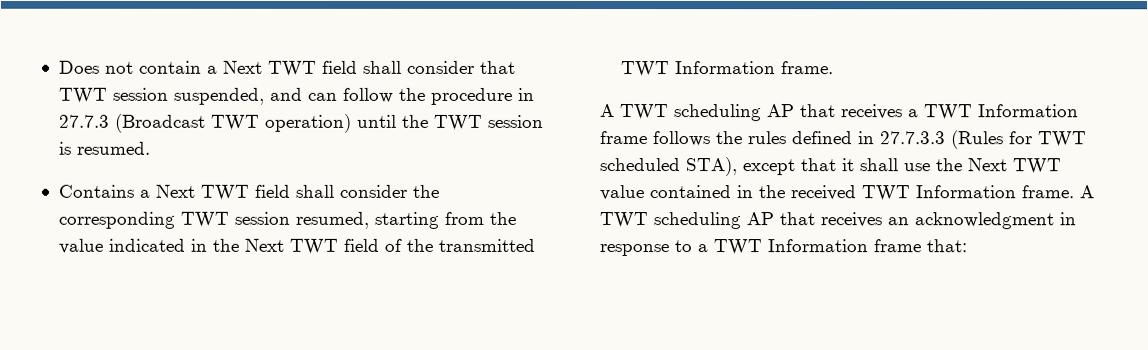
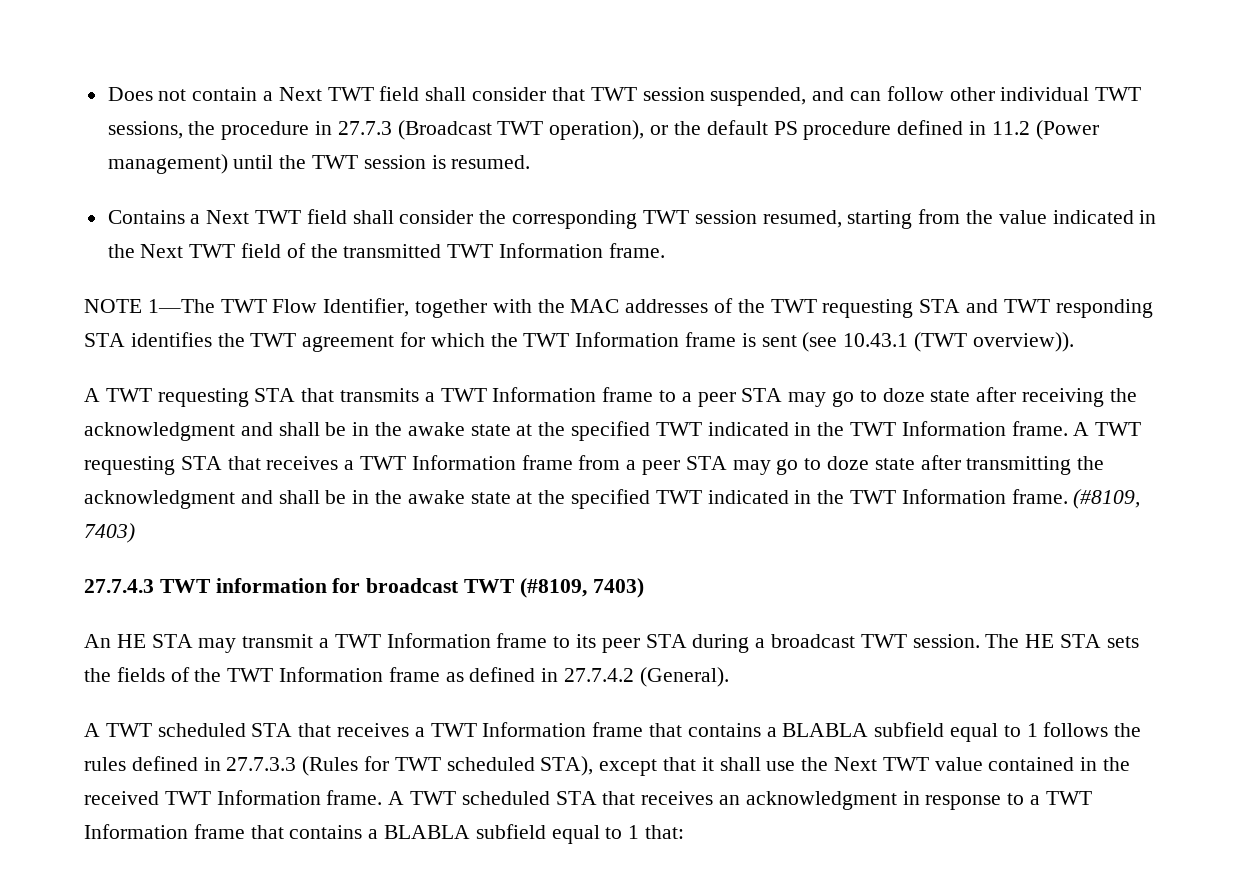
- Does not contain a Next TWT field shall consider that TWT session suspended, and can follow the procedure in 27.7.3 (Broadcast TWT operation) until the TWT session is resumed.
+ Does not contain a Next TWT field shall consider that TWT session suspended, and can follow other individual TWT sessions, the procedure in 27.7.3 (Broadcast TWT operation), or the default PS procedure defined in 11.2 (Power management) until the TWT session is resumed.
- A TWT scheduling AP that receives a TWT Information frame follows the rules defined in 27.7.3.3 (Rules for TWT scheduled STA), except that it shall use the Next TWT value contained in the received TWT Information frame.
+ NOTE 1—The TWT Flow Identifier, together with the MAC addresses of the TWT requesting STA and TWT responding STA identifies the TWT agreement for which the TWT Information frame is sent (see 10.43.1 (TWT overview)).
+ A TWT requesting STA that transmits a TWT Information frame to a peer STA may go to doze state after receiving the acknowledgment and shall be in the awake state at the specified TWT indicated in the TWT Information frame. A TWT requesting STA that receives a TWT Information frame from a peer STA may go to doze state after transmitting the acknowledgment and shall be in the awake state at the specified TWT indicated in the TWT Information frame. (#8109, 7403)
+ 27.7.4.3 TWT information for broadcast TWT (#8109, 7403)
+ An HE STA may transmit a TWT Information frame to its peer STA during a broadcast TWT session. The HE STA sets the fields of the TWT Information frame as defined in 27.7.4.2 (General).
+ A TWT scheduled STA that receives a TWT Information frame that contains a BLABLA subfield equal to 1 follows the rules defined in 27.7.3.3 (Rules for TWT scheduled STA), except that it shall use the Next TWT value contained in the received TWT Information frame.
- A TWT scheduling AP that receives an acknowledgment in response to a TWT Information frame that:
+ A TWT scheduled STA that receives an acknowledgment in response to a TWT Information frame that contains a BLABLA subfield equal to 1 that:

